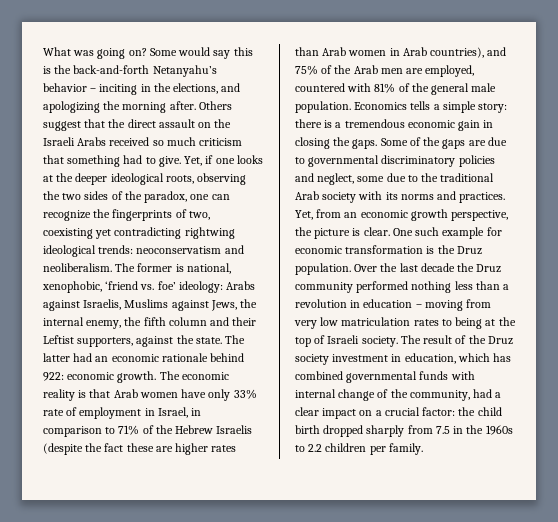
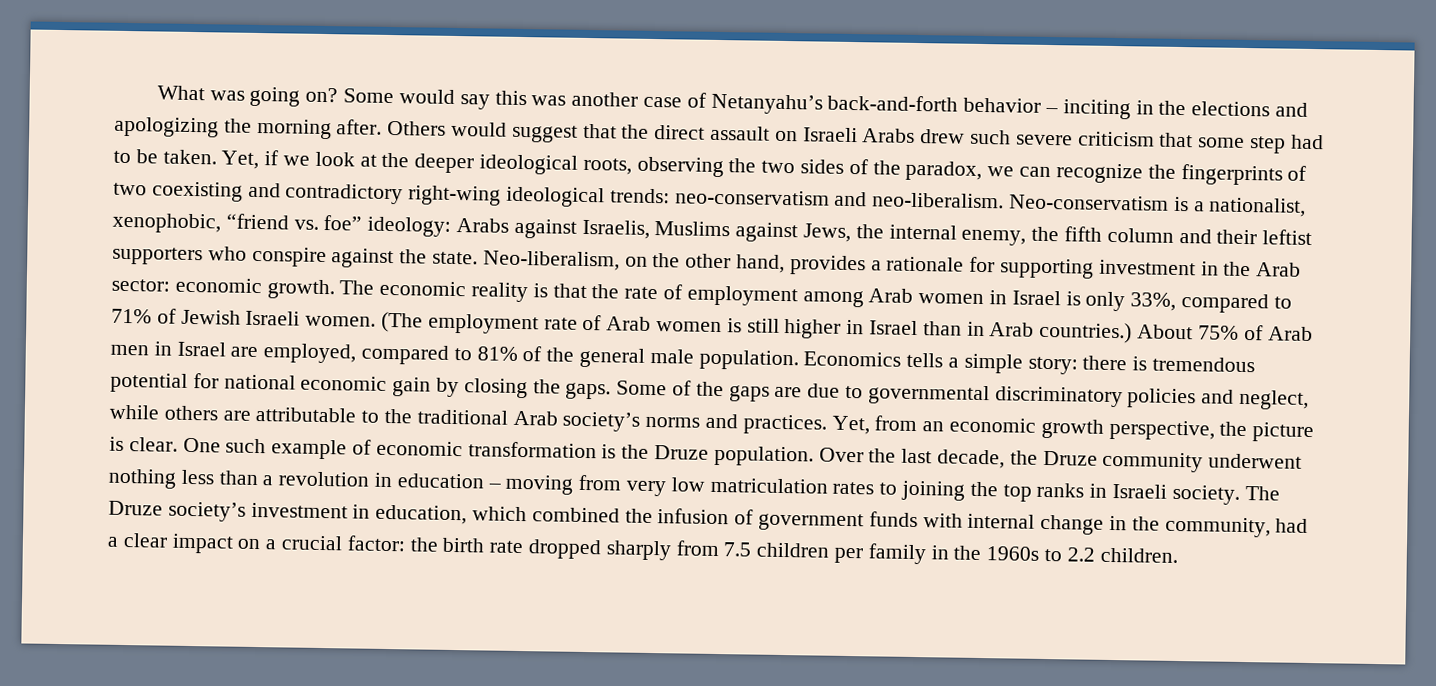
- Some would say this is the back-and-forth Netanyahu’s behavior – inciting in the elections, and apologizing the morning after.
+ Some would say this was another case of Netanyahu’s back-and-forth behavior – inciting in the elections and apologizing the morning after.
- Others suggest that the direct assault on the Israeli Arabs received so much criticism that something had to give. Yet, if one looks at the deeper ideological roots, observing the two sides of the paradox, one can recognize the fingerprints of two, coexisting yet contradicting rightwing ideological trends: neoconservatism and neoliberalism. The former is national, xenophobic, ‘friend vs. foe’ ideology: Arabs against Israelis, Muslims against Jews, the internal enemy, the fifth column and their Leftist supporters, against the state. The latter had an economic rationale behind 922: economic growth.
+ Others would suggest that the direct assault on Israeli Arabs drew such severe criticism that some step had to be taken. Yet, if we look at the deeper ideological roots, observing the two sides of the paradox, we can recognize the fingerprints of two coexisting and contradictory right-wing ideological trends: neo-conservatism and neo-liberalism. Neo-conservatism is a nationalist, xenophobic, “friend vs. foe” ideology: Arabs against Israelis, Muslims against Jews, the internal enemy, the fifth column and their leftist supporters who conspire against the state. Neo-liberalism, on the other hand, provides a rationale for supporting investment in the Arab sector: economic growth.
- The economic reality is that Arab women have only 33% rate of employment in Israel, in comparison to 71% of the Hebrew Israelis (despite the fact these are higher rates than Arab women in Arab countries), and 75% of the Arab men are employed, countered with 81% of the general male population.
+ The economic reality is that the rate of employment among Arab women in Israel is only 33%, compared to 71% of Jewish Israeli women. (The employment rate of Arab women is still higher in Israel than in Arab countries.) About 75% of Arab men in Israel are employed, compared to 81% of the general male population.
- Economics tells a simple story: there is a tremendous economic gain in closing the gaps.
+ Economics tells a simple story: there is tremendous potential for national economic gain by closing the gaps.
- Some of the gaps are due to governmental discriminatory policies and neglect, some due to the traditional Arab society with its norms and practices.
+ Some of the gaps are due to governmental discriminatory policies and neglect, while others are attributable to the traditional Arab society’s norms and practices.
- One such example for economic transformation is the Druz population.
+ One such example of economic transformation is the Druze population.
- Over the last decade the Druz community performed nothing less than a revolution in education – moving from very low matriculation rates to being at the top of Israeli society. The result of the Druz society investment in education, which has combined governmental funds with internal change of the community, had a clear impact on a crucial factor: the child birth dropped sharply from 7.5 in the 1960s to 2.2 children per family.
+ Over the last decade, the Druze community underwent nothing less than a revolution in education – moving from very low matriculation rates to joining the top ranks in Israeli society. The Druze society’s investment in education, which combined the infusion of government funds with internal change in the community, had a clear impact on a crucial factor: the birth rate dropped sharply from 7.5 children per family in the 1960s to 2.2 children.

